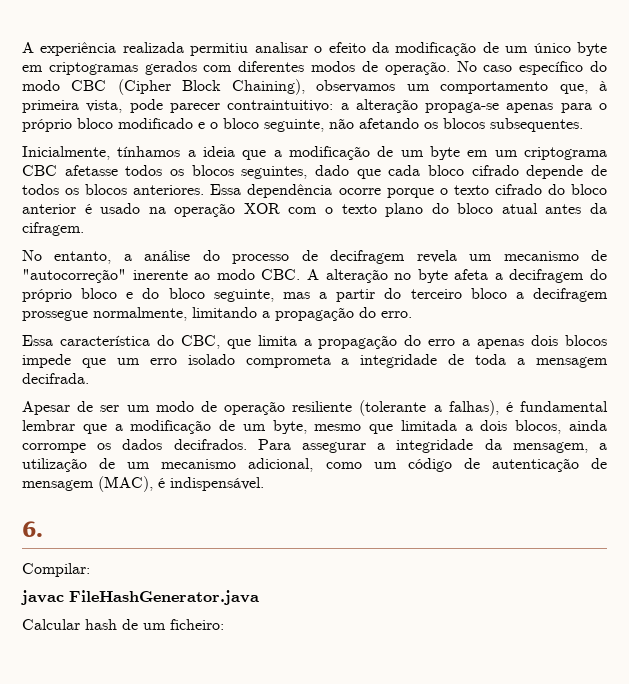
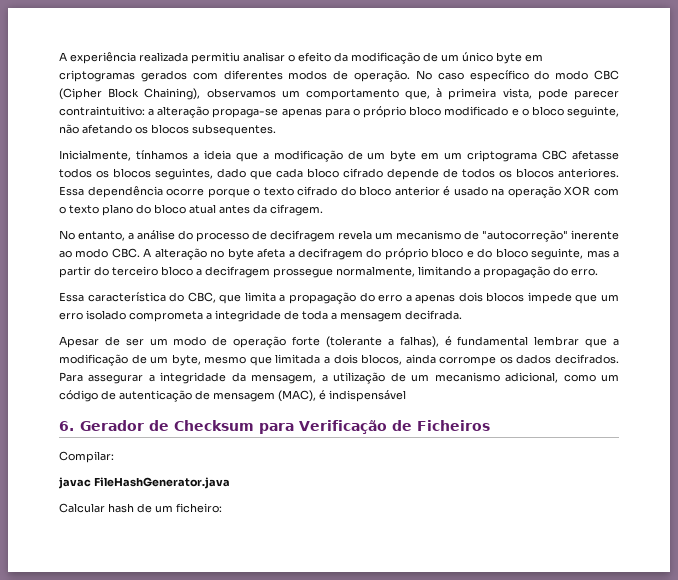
- Apesar de ser um modo de operação resiliente (tolerante a falhas), é fundamental lembrar que a modificação de um byte, mesmo que limitada a dois blocos, ainda corrompe os dados decifrados.
+ Apesar de ser um modo de operação forte (tolerante a falhas), é fundamental lembrar que a modificação de um byte, mesmo que limitada a dois blocos, ainda corrompe os dados decifrados.
- Para assegurar a integridade da mensagem, a utilização de um mecanismo adicional, como um código de autenticação de mensagem (MAC), é indispensável.
+ Para assegurar a integridade da mensagem, a utilização de um mecanismo adicional, como um código de autenticação de mensagem (MAC), é indispensável
- 6.
+ 6. Gerador de Checksum para Verificação de Ficheiros

